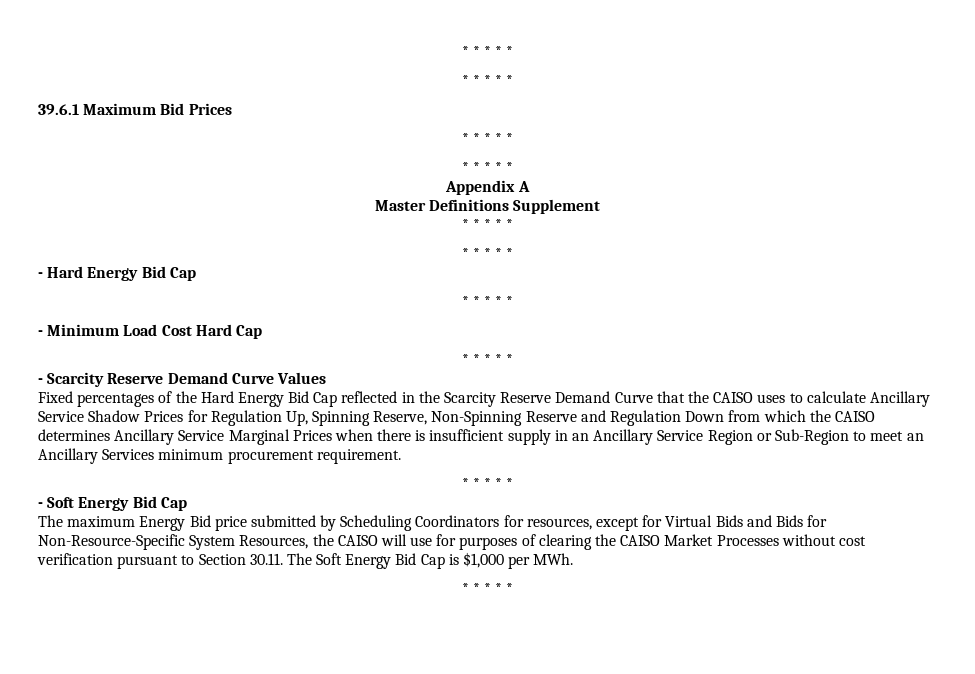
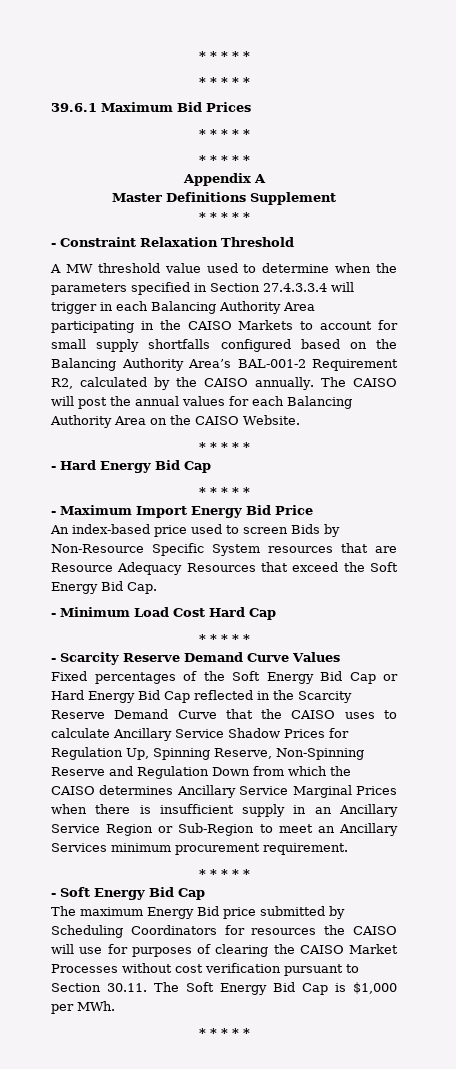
+ - Constraint Relaxation Threshold
+ A MW threshold value used to determine when the parameters specified in Section 27.4.3.3.4 will trigger in each Balancing Authority Area participating in the CAISO Markets to account for small supply shortfalls configured based on the Balancing Authority Area’s BAL-001-2 Requirement R2, calculated by the CAISO annually. The CAISO will post the annual values for each Balancing Authority Area on the CAISO Website.
+ - Maximum Import Energy Bid Price
+ An index-based price used to screen Bids by Non-Resource Specific System resources that are Resource Adequacy Resources that exceed the Soft Energy Bid Cap.
- Fixed percentages of the Hard Energy Bid Cap reflected in the Scarcity Reserve Demand Curve that the CAISO uses to calculate Ancillary Service Shadow Prices for Regulation Up, Spinning Reserve, Non-Spinning Reserve and Regulation Down from which the CAISO determines Ancillary Service Marginal Prices when there is insufficient supply in an Ancillary Service Region or Sub-Region to meet an Ancillary Services minimum procurement requirement.
+ Fixed percentages of the Soft Energy Bid Cap or Hard Energy Bid Cap reflected in the Scarcity Reserve Demand Curve that the CAISO uses to calculate Ancillary Service Shadow Prices for Regulation Up, Spinning Reserve, Non-Spinning Reserve and Regulation Down from which the CAISO determines Ancillary Service Marginal Prices when there is insufficient supply in an Ancillary Service Region or Sub-Region to meet an Ancillary Services minimum procurement requirement.
- The maximum Energy Bid price submitted by Scheduling Coordinators for resources, except for Virtual Bids and Bids for Non-Resource-Specific System Resources, the CAISO will use for purposes of clearing the CAISO Market Processes without cost verification pursuant to Section 30.11. The Soft Energy Bid Cap is $1,000 per MWh.
+ The maximum Energy Bid price submitted by Scheduling Coordinators for resources the CAISO will use for purposes of clearing the CAISO Market Processes without cost verification pursuant to Section 30.11. The Soft Energy Bid Cap is $1,000 per MWh.

